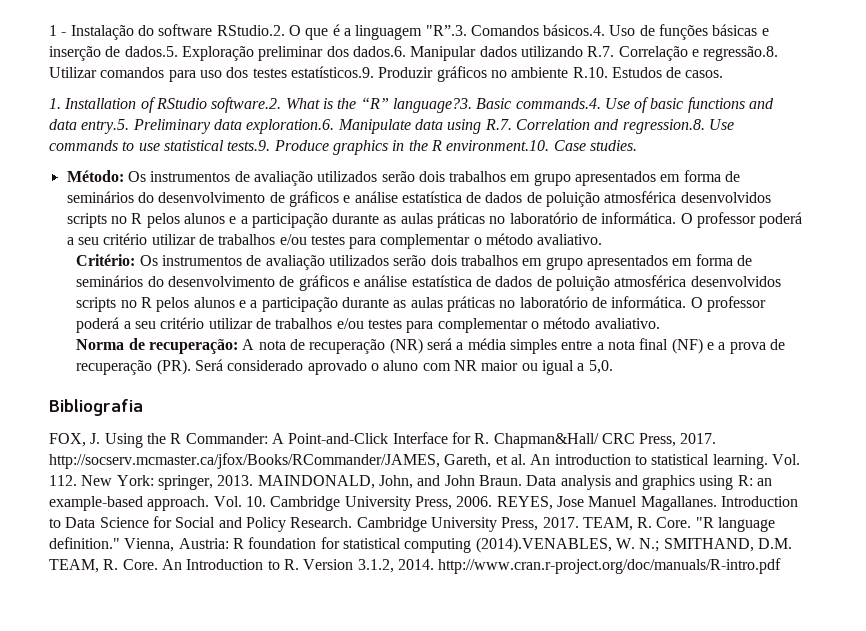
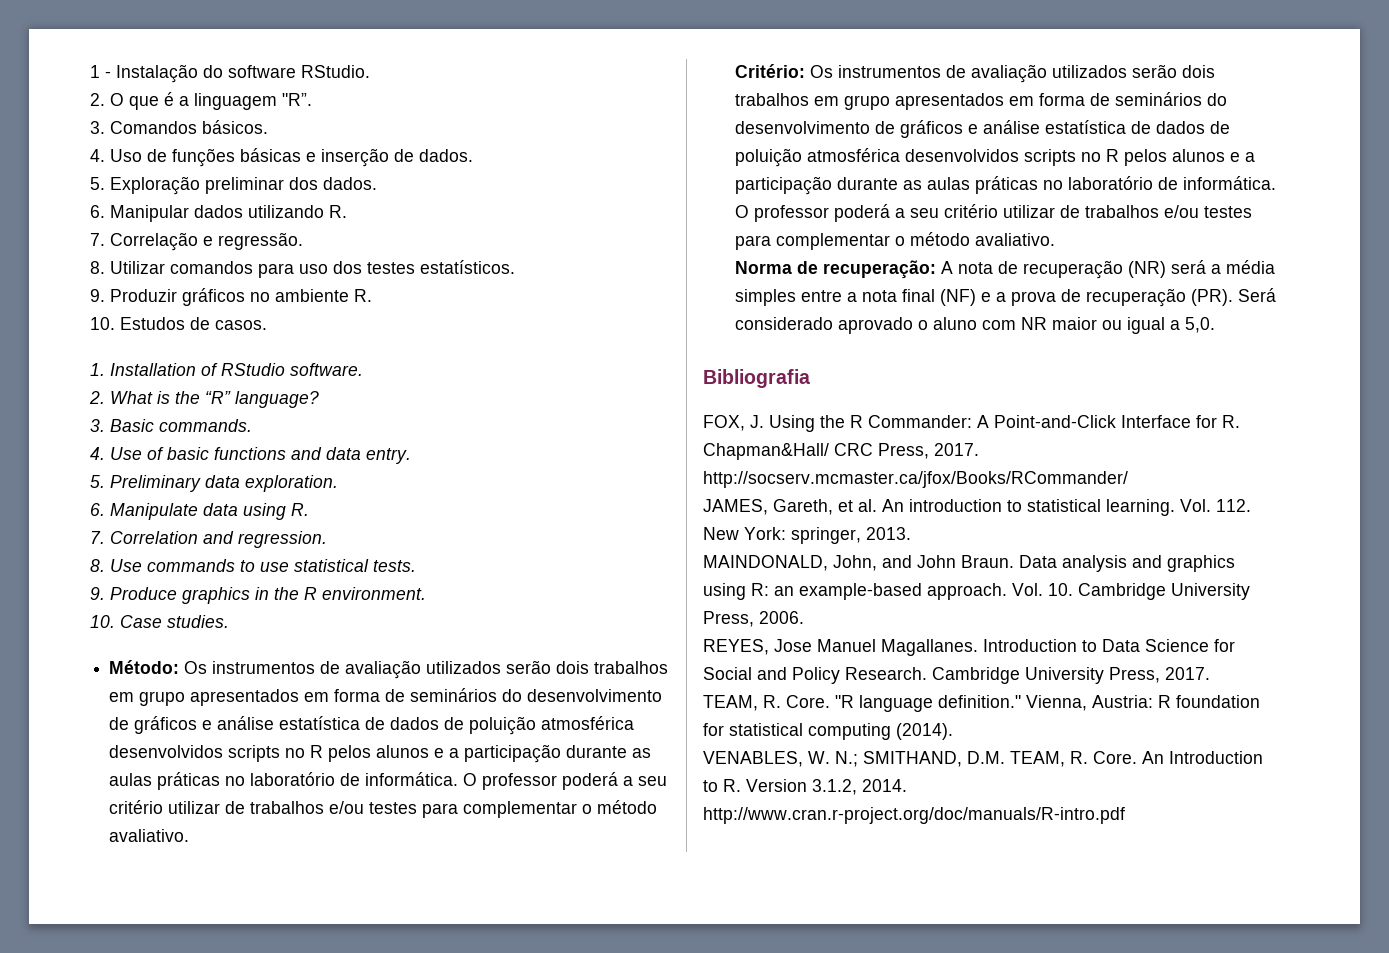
- 1 - Instalação do software RStudio.2. O que é a linguagem "R”.3. Comandos básicos.4. Uso de funções básicas e inserção de dados.5. Exploração preliminar dos dados.6. Manipular dados utilizando R.7. Correlação e regressão.8. Utilizar comandos para uso dos testes estatísticos.9. Produzir gráficos no ambiente R.10. Estudos de casos.
+ 1 - Instalação do software RStudio.
+ 2. O que é a linguagem "R”.
+ 3. Comandos básicos.
+ 4. Uso de funções básicas e inserção de dados.
+ 5. Exploração preliminar dos dados.
+ 6. Manipular dados utilizando R.
+ 7. Correlação e regressão.
+ 8. Utilizar comandos para uso dos testes estatísticos.
+ 9. Produzir gráficos no ambiente R.
+ 10. Estudos de casos.
- 1. Installation of RStudio software.2. What is the “R” language?3. Basic commands.4. Use of basic functions and data entry.5. Preliminary data exploration.6. Manipulate data using R.7. Correlation and regression.8. Use commands to use statistical tests.9. Produce graphics in the R environment.10. Case studies.
+ 1. Installation of RStudio software.
+ 2. What is the “R” language?
+ 3. Basic commands.
+ 4. Use of basic functions and data entry.
+ 5. Preliminary data exploration.
+ 6. Manipulate data using R.
+ 7. Correlation and regression.
+ 8. Use commands to use statistical tests.
+ 9. Produce graphics in the R environment.
+ 10. Case studies.
- FOX, J. Using the R Commander: A Point-and-Click Interface for R. Chapman&Hall/ CRC Press, 2017. http://socserv.mcmaster.ca/jfox/Books/RCommander/JAMES, Gareth, et al. An introduction to statistical learning.
+ FOX, J. Using the R Commander: A Point-and-Click Interface for R. Chapman&Hall/ CRC Press, 2017. http://socserv.mcmaster.ca/jfox/Books/RCommander/
+ JAMES, Gareth, et al. An introduction to statistical learning.
- Vol. 112. New York: springer, 2013. MAINDONALD, John, and John Braun.
+ Vol. 112. New York: springer, 2013.
+ MAINDONALD, John, and John Braun.
- Vol. 10. Cambridge University Press, 2006. REYES, Jose Manuel Magallanes.
+ Vol. 10. Cambridge University Press, 2006.
+ REYES, Jose Manuel Magallanes.
- Cambridge University Press, 2017. TEAM, R. Core.
+ Cambridge University Press, 2017.
+ TEAM, R. Core.
- Vienna, Austria: R foundation for statistical computing (2014).VENABLES, W. N.; SMITHAND, D.M. TEAM, R. Core.
+ Vienna, Austria: R foundation for statistical computing (2014).
+ VENABLES, W. N.; SMITHAND, D.M. TEAM, R. Core.

